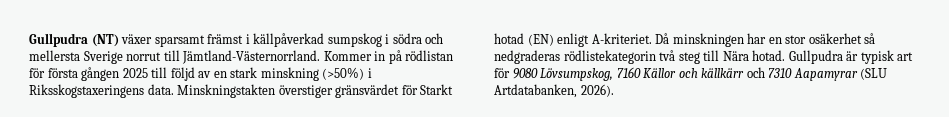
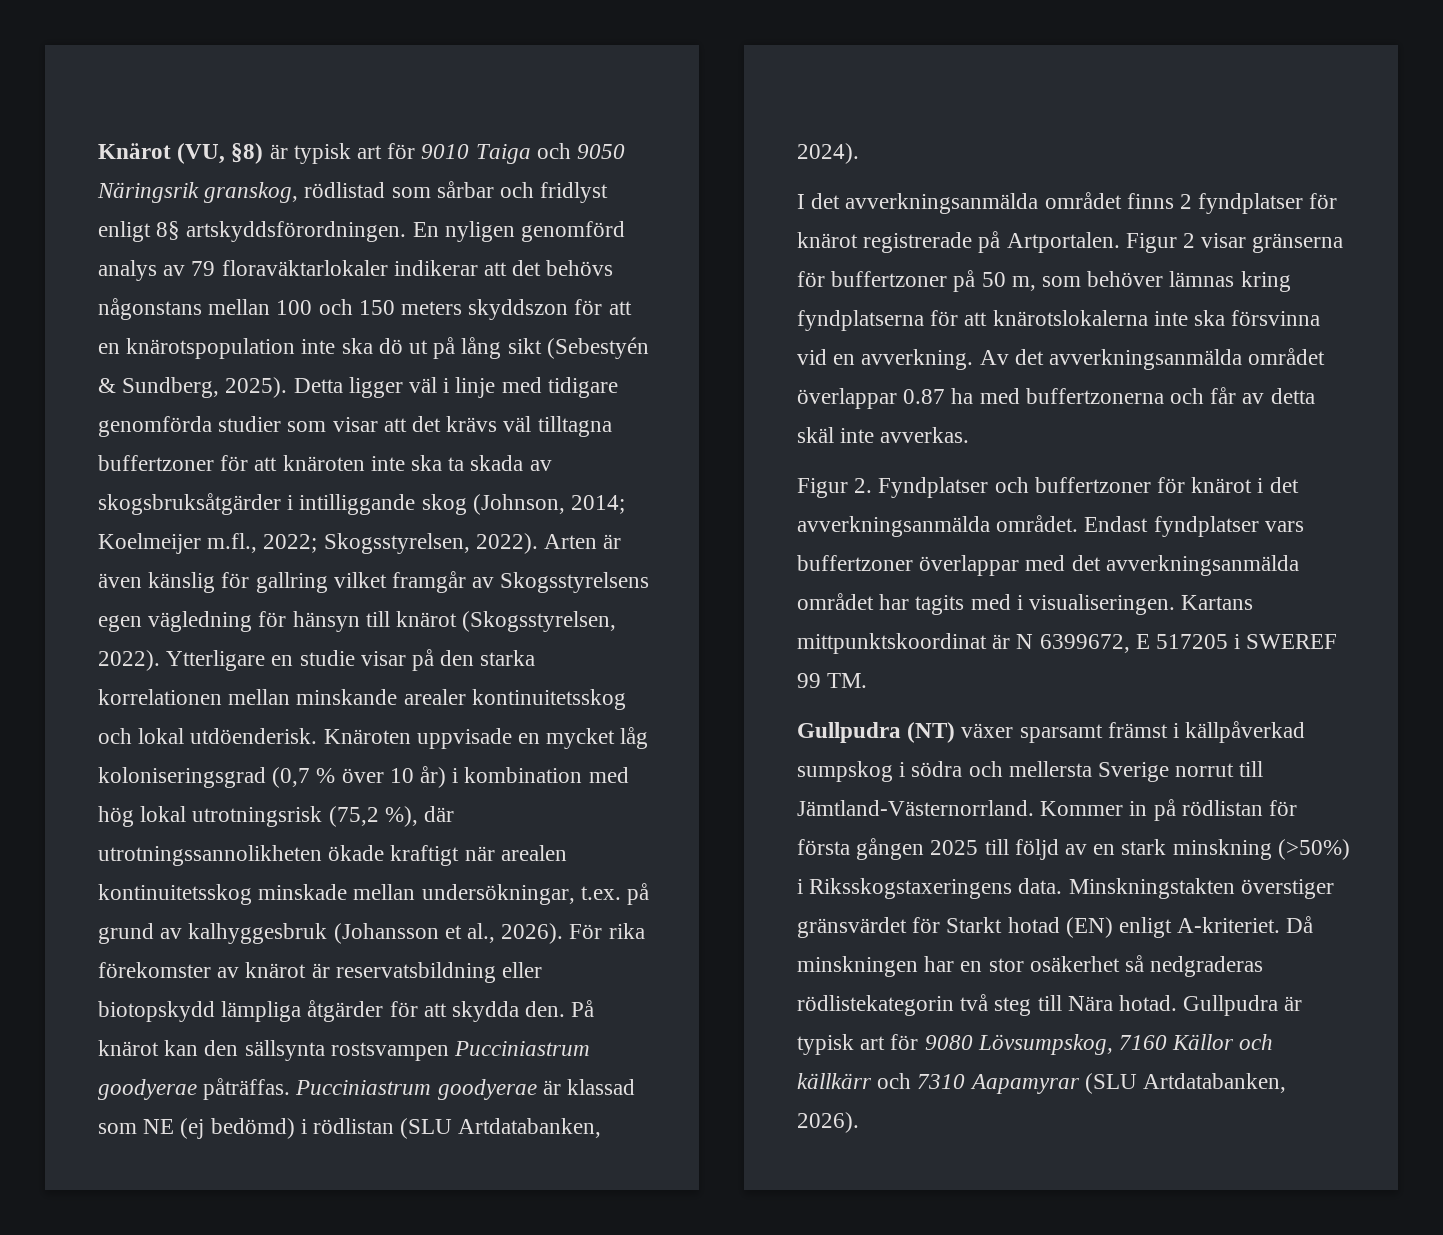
+ Knärot (VU, §8) är typisk art för 9010 Taiga och 9050 Näringsrik granskog, rödlistad som sårbar och fridlyst enligt 8§ artskyddsförordningen. En nyligen genomförd analys av 79 floraväktarlokaler indikerar att det behövs någonstans mellan 100 och 150 meters skyddszon för att en knärotspopulation inte ska dö ut på lång sikt (Sebestyén & Sundberg, 2025). Detta ligger väl i linje med tidigare genomförda studier som visar att det krävs väl tilltagna buffertzoner för att knäroten inte ska ta skada av skogsbruksåtgärder i intilliggande skog (Johnson, 2014; Koelmeijer m.fl., 2022; Skogsstyrelsen, 2022). Arten är även känslig för gallring vilket framgår av Skogsstyrelsens egen vägledning för hänsyn till knärot (Skogsstyrelsen, 2022). Ytterligare en studie visar på den starka korrelationen mellan minskande arealer kontinuitetsskog och lokal utdöenderisk. Knäroten uppvisade en mycket låg koloniseringsgrad (0,7 % över 10 år) i kombination med hög lokal utrotningsrisk (75,2 %), där utrotningssannolikheten ökade kraftigt när arealen kontinuitetsskog minskade mellan undersökningar, t.ex. på grund av kalhyggesbruk (Johansson et al., 2026). För rika förekomster av knärot är reservatsbildning eller biotopskydd lämpliga åtgärder för att skydda den. På knärot kan den sällsynta rostsvampen Pucciniastrum goodyerae påträffas. Pucciniastrum goodyerae är klassad som NE (ej bedömd) i rödlistan (SLU Artdatabanken, 2024).
+ I det avverkningsanmälda området finns 2 fyndplatser för knärot registrerade på Artportalen. Figur 2 visar gränserna för buffertzoner på 50 m, som behöver lämnas kring fyndplatserna för att knärotslokalerna inte ska försvinna vid en avverkning. Av det avverkningsanmälda området överlappar 0.87 ha med buffertzonerna och får av detta skäl inte avverkas.
+ Figur 2. Fyndplatser och buffertzoner för knärot i det avverkningsanmälda området. Endast fyndplatser vars buffertzoner överlappar med det avverkningsanmälda området har tagits med i visualiseringen. Kartans mittpunktskoordinat är N 6399672, E 517205 i SWEREF 99 TM.

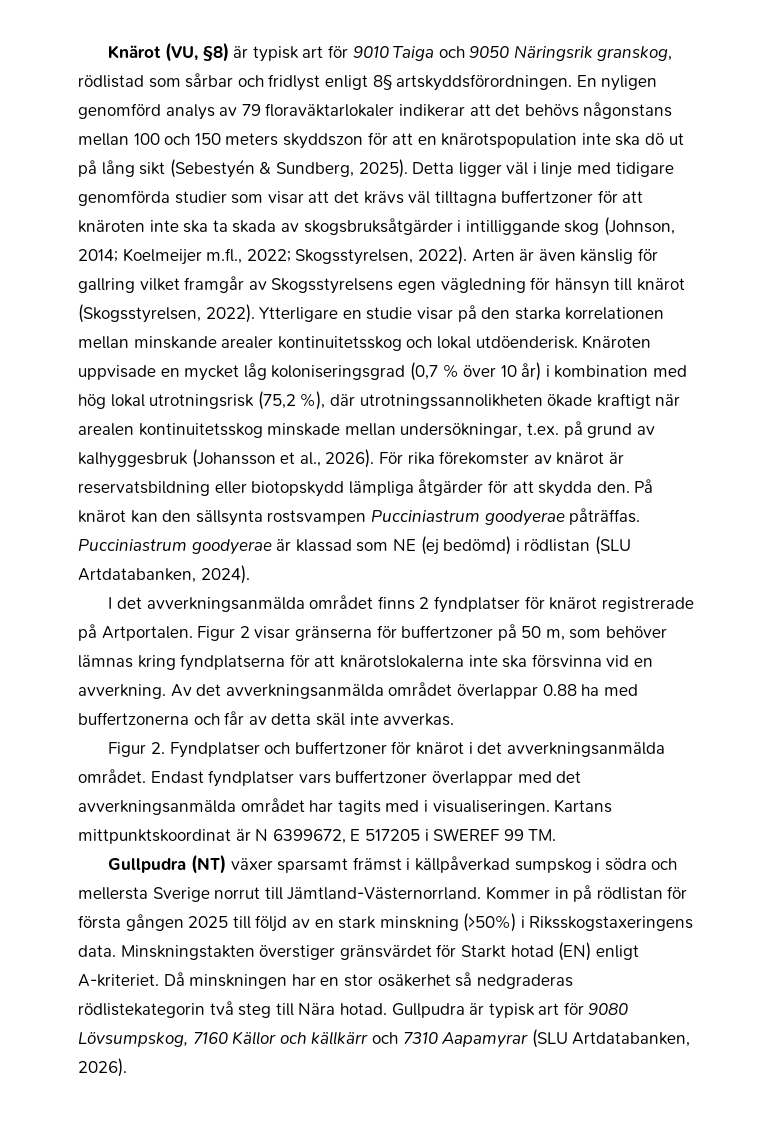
- Av det avverkningsanmälda området överlappar 0.87 ha med buffertzonerna och får av detta skäl inte avverkas.
+ Av det avverkningsanmälda området överlappar 0.88 ha med buffertzonerna och får av detta skäl inte avverkas.

